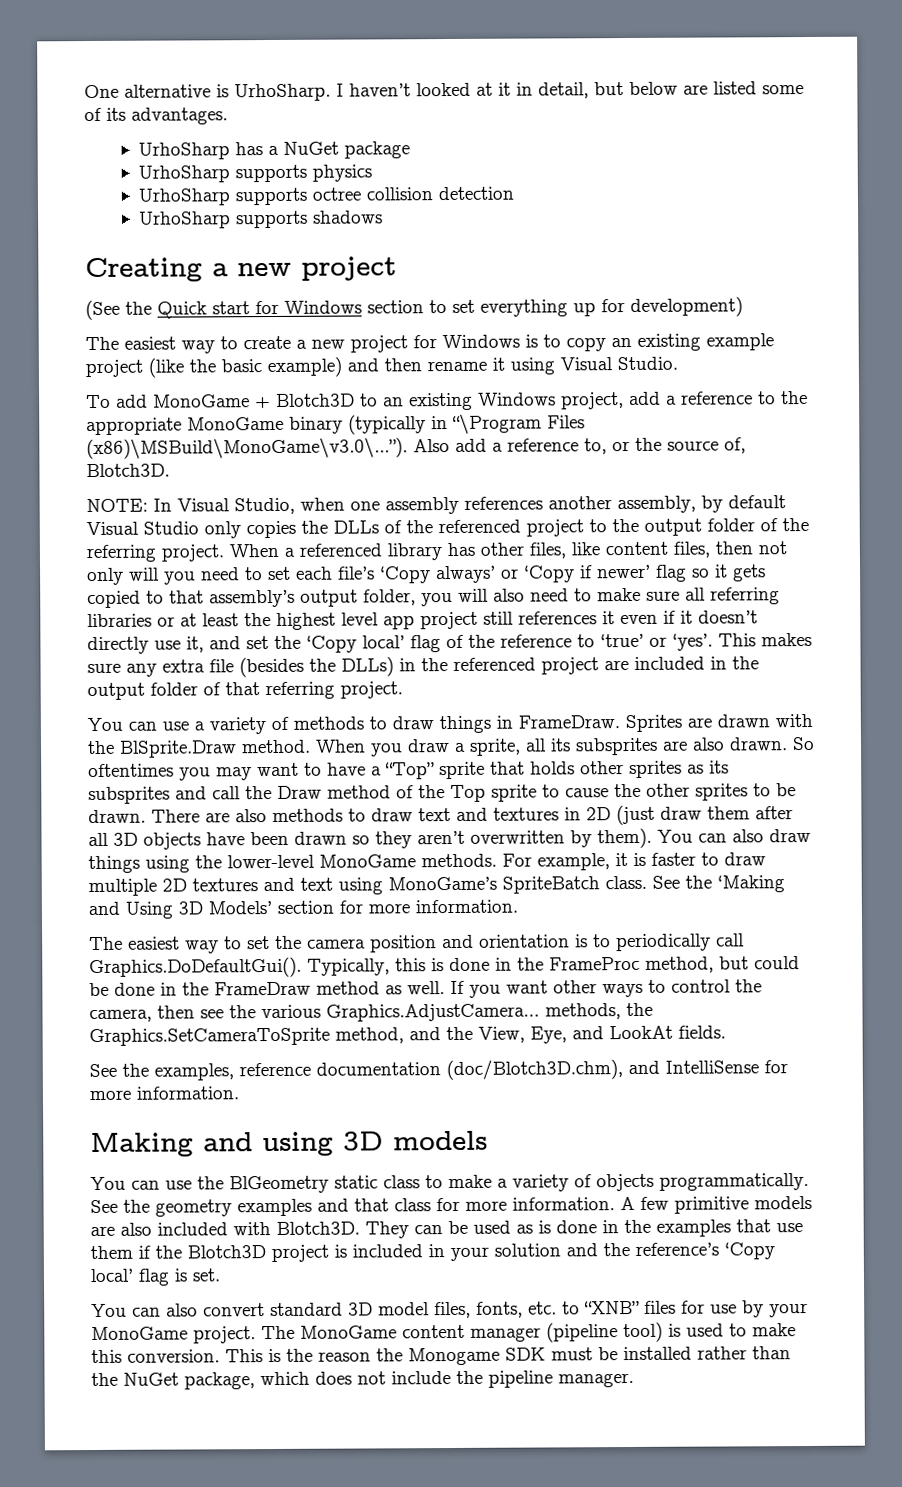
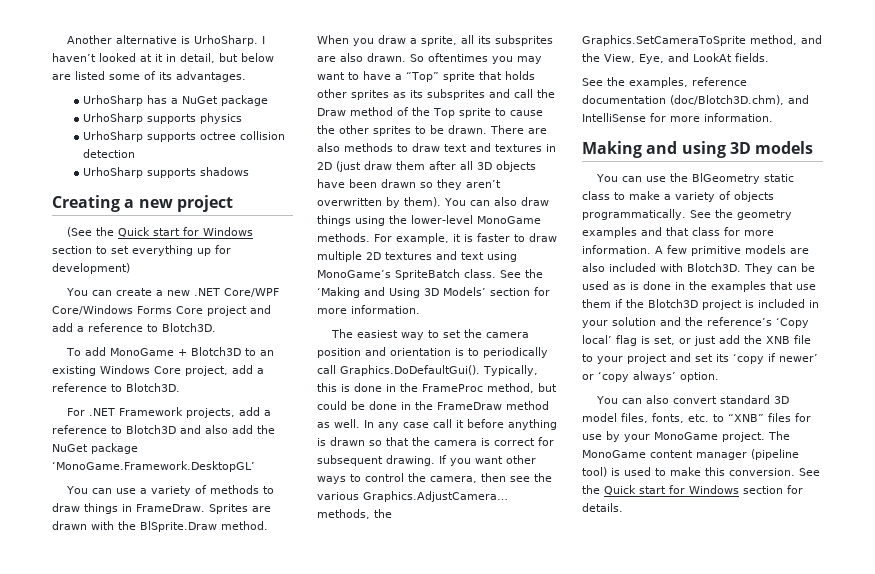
- One alternative is UrhoSharp.
+ Another alternative is UrhoSharp.
- The easiest way to create a new project for Windows is to copy an existing example project (like the basic example) and then rename it using Visual Studio.
+ You can create a new .NET Core/WPF Core/Windows Forms Core project and add a reference to Blotch3D.
- To add MonoGame + Blotch3D to an existing Windows project, add a reference to the appropriate MonoGame binary (typically in “\Program Files (x86)\MSBuild\MonoGame\v3.0\...”). Also add a reference to, or the source of, Blotch3D.
- NOTE: In Visual Studio, when one assembly references another assembly, by default Visual Studio only copies the DLLs of the referenced project to the output folder of the referring project. When a referenced library has other files, like content files, then not only will you need to set each file’s ‘Copy always’ or ‘Copy if newer’ flag so it gets copied to that assembly’s output folder, you will also need to make sure all referring libraries or at least the highest level app project still references it even if it doesn’t directly use it, and set the ‘Copy local’ flag of the reference to ‘true’ or ‘yes’. This makes sure any extra file (besides the DLLs) in the referenced project are included in the output folder of that referring project.
+ To add MonoGame + Blotch3D to an existing Windows Core project, add a reference to Blotch3D.
+ For .NET Framework projects, add a reference to Blotch3D and also add the NuGet package ‘MonoGame.Framework.DesktopGL’
+ In any case call it before anything is drawn so that the camera is correct for subsequent drawing.
- They can be used as is done in the examples that use them if the Blotch3D project is included in your solution and the reference’s ‘Copy local’ flag is set.
+ They can be used as is done in the examples that use them if the Blotch3D project is included in your solution and the reference’s ‘Copy local’ flag is set, or just add the XNB file to your project and set its ‘copy if newer’ or ‘copy always’ option.
- This is the reason the Monogame SDK must be installed rather than the NuGet package, which does not include the pipeline manager.
+ See the Quick start for Windows section for details.

